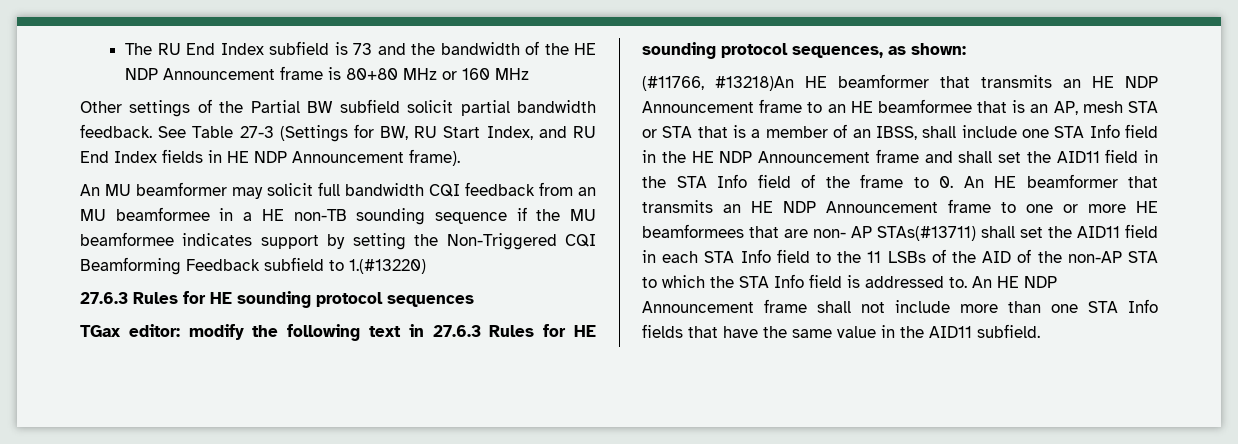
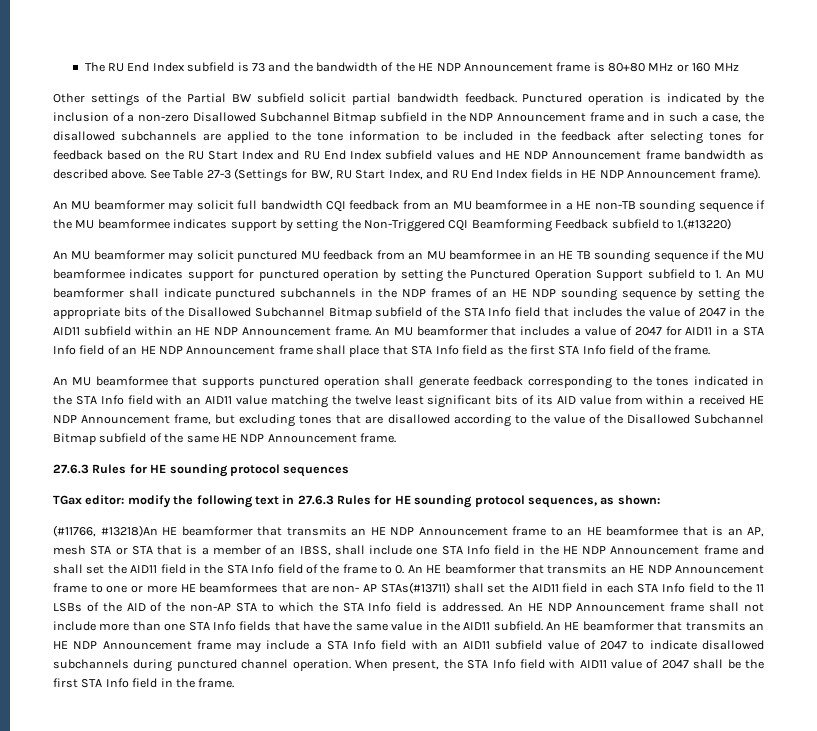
+ Punctured operation is indicated by the inclusion of a non-zero Disallowed Subchannel Bitmap subfield in the NDP Announcement frame and in such a case, the disallowed subchannels are applied to the tone information to be included in the feedback after selecting tones for feedback based on the RU Start Index and RU End Index subfield values and HE NDP Announcement frame bandwidth as described above.
+ An MU beamformer may solicit punctured MU feedback from an MU beamformee in an HE TB sounding sequence if the MU beamformee indicates support for punctured operation by setting the Punctured Operation Support subfield to 1. An MU beamformer shall indicate punctured subchannels in the NDP frames of an HE NDP sounding sequence by setting the appropriate bits of the Disallowed Subchannel Bitmap subfield of the STA Info field that includes the value of 2047 in the AID11 subfield within an HE NDP Announcement frame. An MU beamformer that includes a value of 2047 for AID11 in a STA Info field of an HE NDP Announcement frame shall place that STA Info field as the first STA Info field of the frame.
+ An MU beamformee that supports punctured operation shall generate feedback corresponding to the tones indicated in the STA Info field with an AID11 value matching the twelve least significant bits of its AID value from within a received HE NDP Announcement frame, but excluding tones that are disallowed according to the value of the Disallowed Subchannel Bitmap subfield of the same HE NDP Announcement frame.
- (#11766, #13218)An HE beamformer that transmits an HE NDP Announcement frame to an HE beamformee that is an AP, mesh STA or STA that is a member of an IBSS, shall include one STA Info field in the HE NDP Announcement frame and shall set the AID11 field in the STA Info field of the frame to 0. An HE beamformer that transmits an HE NDP Announcement frame to one or more HE beamformees that are non- AP STAs(#13711) shall set the AID11 field in each STA Info field to the 11 LSBs of the AID of the non-AP STA to which the STA Info field is addressed to.
+ (#11766, #13218)An HE beamformer that transmits an HE NDP Announcement frame to an HE beamformee that is an AP, mesh STA or STA that is a member of an IBSS, shall include one STA Info field in the HE NDP Announcement frame and shall set the AID11 field in the STA Info field of the frame to 0. An HE beamformer that transmits an HE NDP Announcement frame to one or more HE beamformees that are non- AP STAs(#13711) shall set the AID11 field in each STA Info field to the 11 LSBs of the AID of the non-AP STA to which the STA Info field is addressed.
+ An HE beamformer that transmits an HE NDP Announcement frame may include a STA Info field with an AID11 subfield value of 2047 to indicate disallowed subchannels during punctured channel operation. When present, the STA Info field with AID11 value of 2047 shall be the first STA Info field in the frame.

